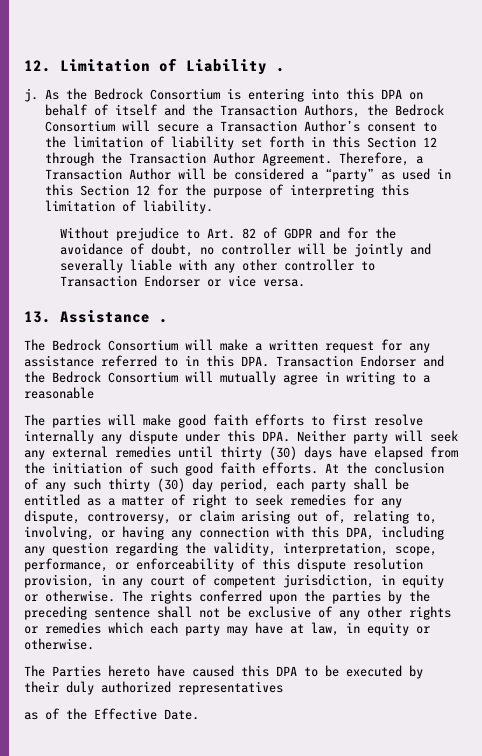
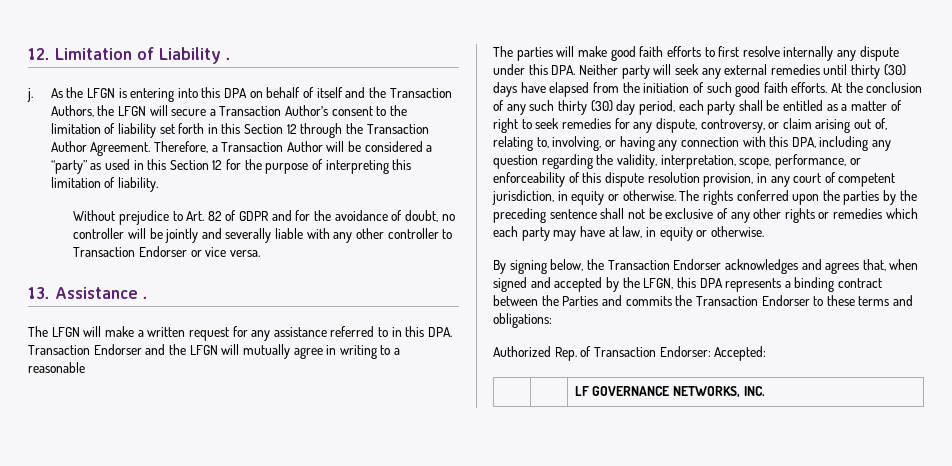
- As the Bedrock Consortium is entering into this DPA on behalf of itself and the Transaction Authors, the Bedrock Consortium will secure a Transaction Author’s consent to the limitation of liability set forth in this Section 12 through the Transaction Author Agreement.
+ As the LFGN is entering into this DPA on behalf of itself and the Transaction Authors, the LFGN will secure a Transaction Author’s consent to the limitation of liability set forth in this Section 12 through the Transaction Author Agreement.
- The Bedrock Consortium will make a written request for any assistance referred to in this DPA. Transaction Endorser and the Bedrock Consortium will mutually agree in writing to a reasonable
+ The LFGN will make a written request for any assistance referred to in this DPA. Transaction Endorser and the LFGN will mutually agree in writing to a reasonable
- The Parties hereto have caused this DPA to be executed by their duly authorized representatives
- as of the Effective Date.
+ By signing below, the Transaction Endorser acknowledges and agrees that, when signed and accepted by the LFGN, this DPA represents a binding contract between the Parties and commits the Transaction Endorser to these terms and obligations:
+ Authorized Rep. of Transaction Endorser: Accepted:
+ | | LF GOVERNANCE NETWORKS, INC.

